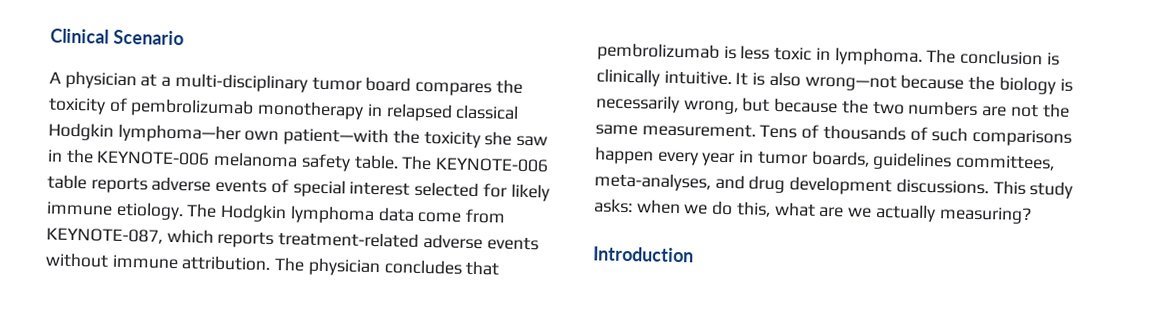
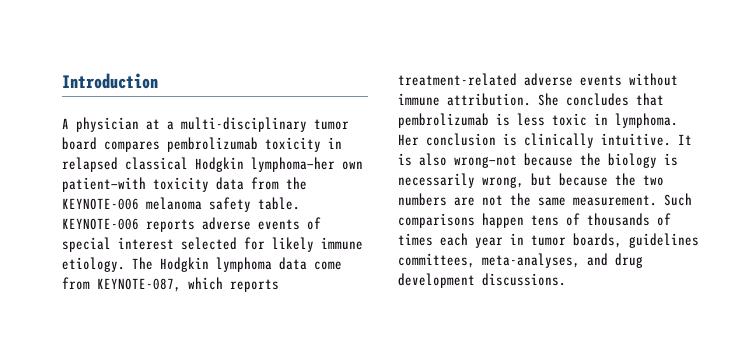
- Clinical Scenario
+ Introduction
- A physician at a multi-disciplinary tumor board compares the toxicity of pembrolizumab monotherapy in relapsed classical Hodgkin lymphoma—her own patient—with the toxicity she saw in the KEYNOTE-006 melanoma safety table.
+ A physician at a multi-disciplinary tumor board compares pembrolizumab toxicity in relapsed classical Hodgkin lymphoma—her own patient—with toxicity data from the KEYNOTE-006 melanoma safety table.
- The KEYNOTE-006 table reports adverse events of special interest selected for likely immune etiology.
+ KEYNOTE-006 reports adverse events of special interest selected for likely immune etiology.
- The physician concludes that pembrolizumab is less toxic in lymphoma.
+ She concludes that pembrolizumab is less toxic in lymphoma.
- The conclusion is clinically intuitive.
+ Her conclusion is clinically intuitive.
- Tens of thousands of such comparisons happen every year in tumor boards, guidelines committees, meta-analyses, and drug development discussions. This study asks: when we do this, what are we actually measuring?
- Introduction
+ Such comparisons happen tens of thousands of times each year in tumor boards, guidelines committees, meta-analyses, and drug development discussions.

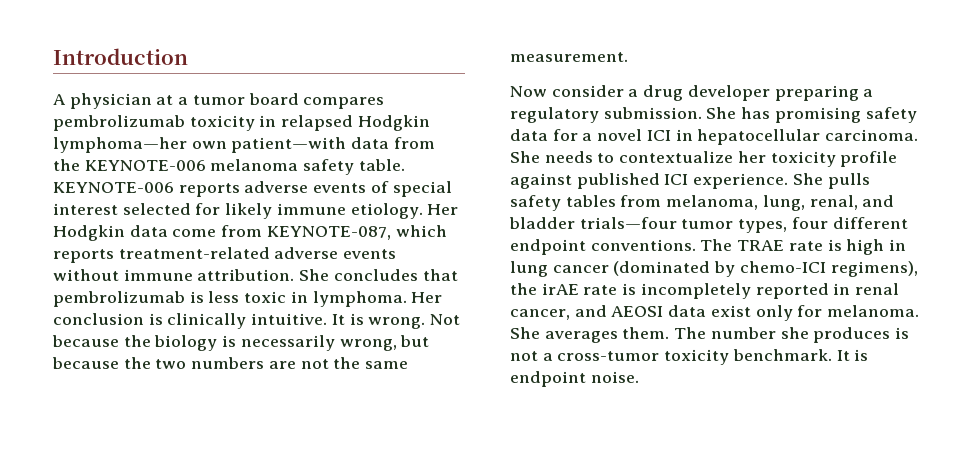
- A physician at a multi-disciplinary tumor board compares pembrolizumab toxicity in relapsed classical Hodgkin lymphoma—her own patient—with toxicity data from the KEYNOTE-006 melanoma safety table.
+ A physician at a tumor board compares pembrolizumab toxicity in relapsed Hodgkin lymphoma—her own patient—with data from the KEYNOTE-006 melanoma safety table.
- The Hodgkin lymphoma data come from KEYNOTE-087, which reports treatment-related adverse events without immune attribution.
+ Her Hodgkin data come from KEYNOTE-087, which reports treatment-related adverse events without immune attribution.
- It is also wrong—not because the biology is necessarily wrong, but because the two numbers are not the same measurement. Such comparisons happen tens of thousands of times each year in tumor boards, guidelines committees, meta-analyses, and drug development discussions.
+ It is wrong. Not because the biology is necessarily wrong, but because the two numbers are not the same measurement.
+ Now consider a drug developer preparing a regulatory submission. She has promising safety data for a novel ICI in hepatocellular carcinoma. She needs to contextualize her toxicity profile against published ICI experience. She pulls safety tables from melanoma, lung, renal, and bladder trials—four tumor types, four different endpoint conventions. The TRAE rate is high in lung cancer (dominated by chemo-ICI regimens), the irAE rate is incompletely reported in renal cancer, and AEOSI data exist only for melanoma. She averages them. The number she produces is not a cross-tumor toxicity benchmark. It is endpoint noise.

